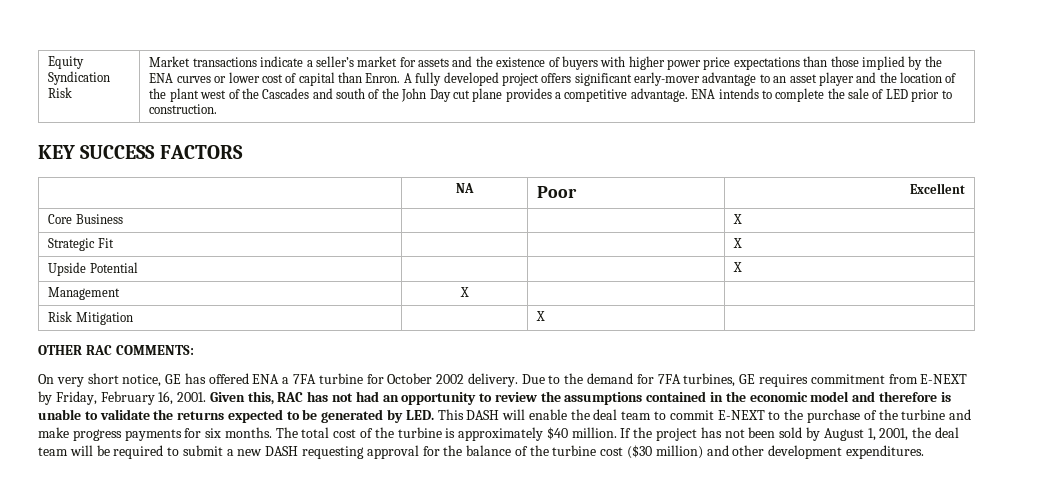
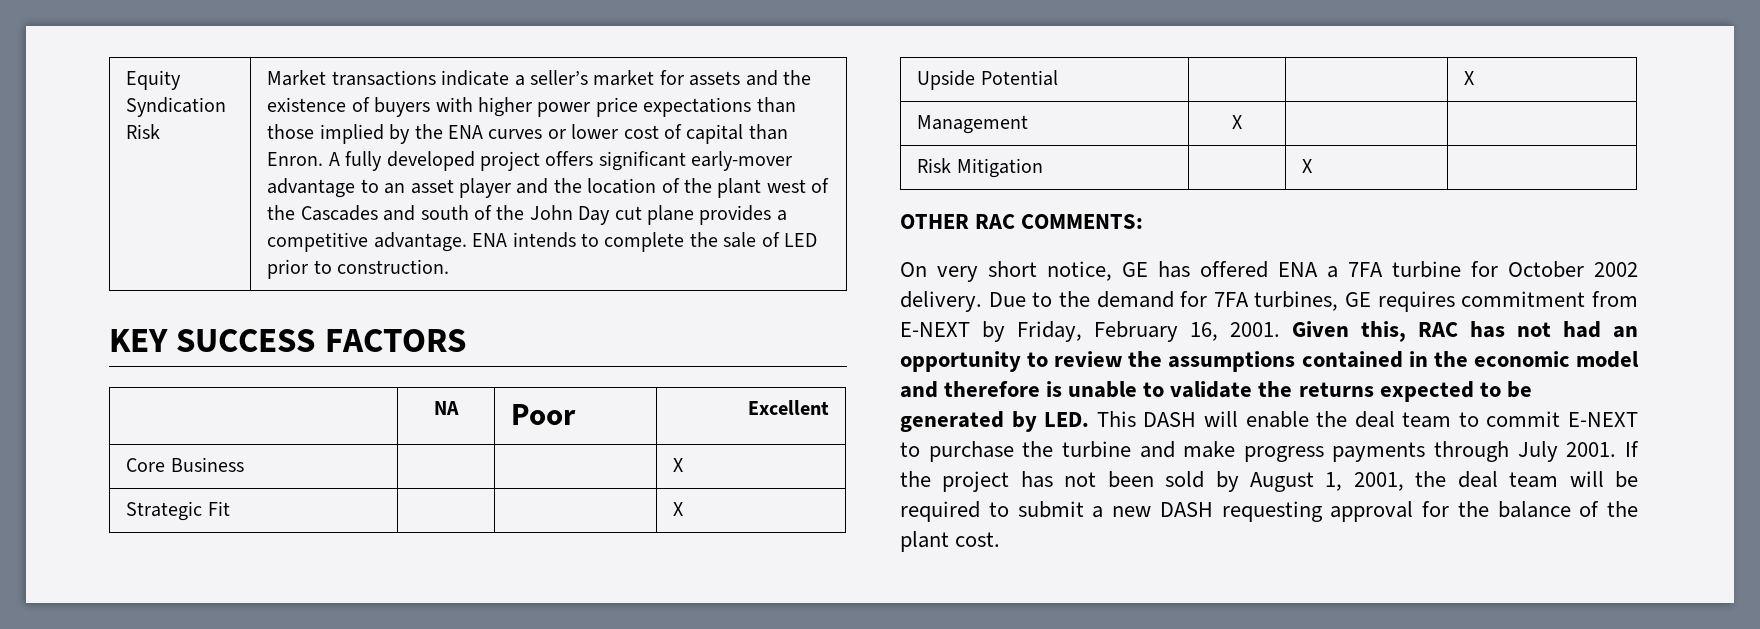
- Given this, RAC has not had an opportunity to review the assumptions contained in the economic model and therefore is unable to validate the returns expected to be generated by LED. This DASH will enable the deal team to commit E-NEXT to the purchase of the turbine and make progress payments for six months. The total cost of the turbine is approximately $40 million.
+ Given this, RAC has not had an opportunity to review the assumptions contained in the economic model and therefore is unable to validate the returns expected to be generated by LED. This DASH will enable the deal team to commit E-NEXT to purchase the turbine and make progress payments through July 2001.
- If the project has not been sold by August 1, 2001, the deal team will be required to submit a new DASH requesting approval for the balance of the turbine cost ($30 million) and other development expenditures.
+ If the project has not been sold by August 1, 2001, the deal team will be required to submit a new DASH requesting approval for the balance of the plant cost.

